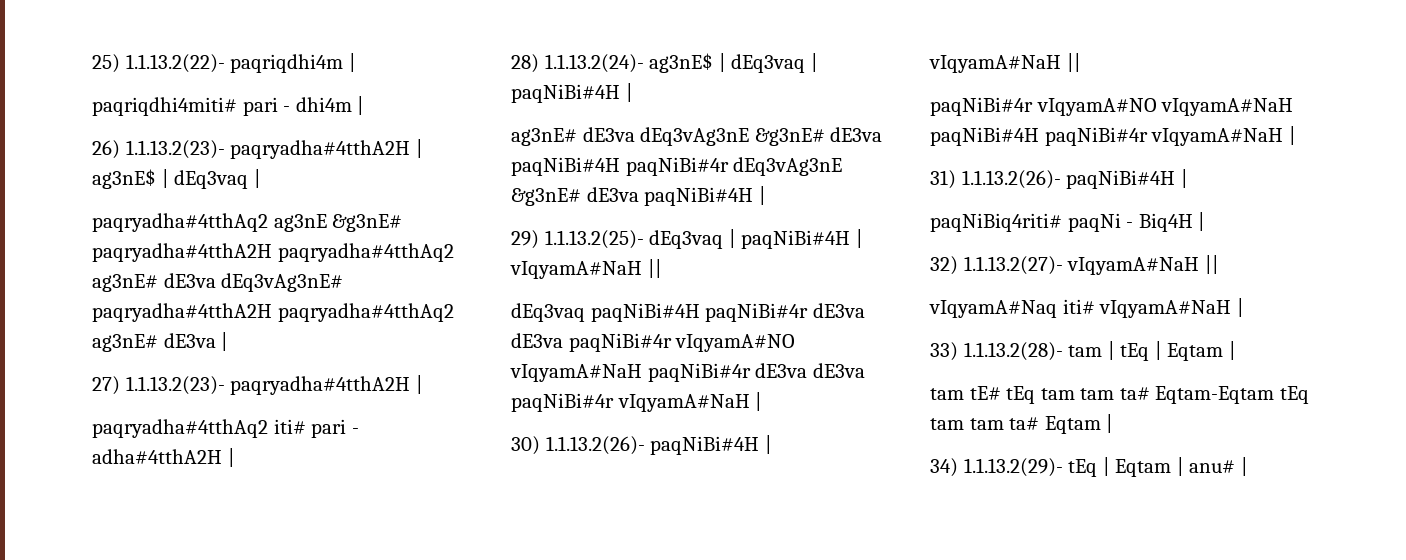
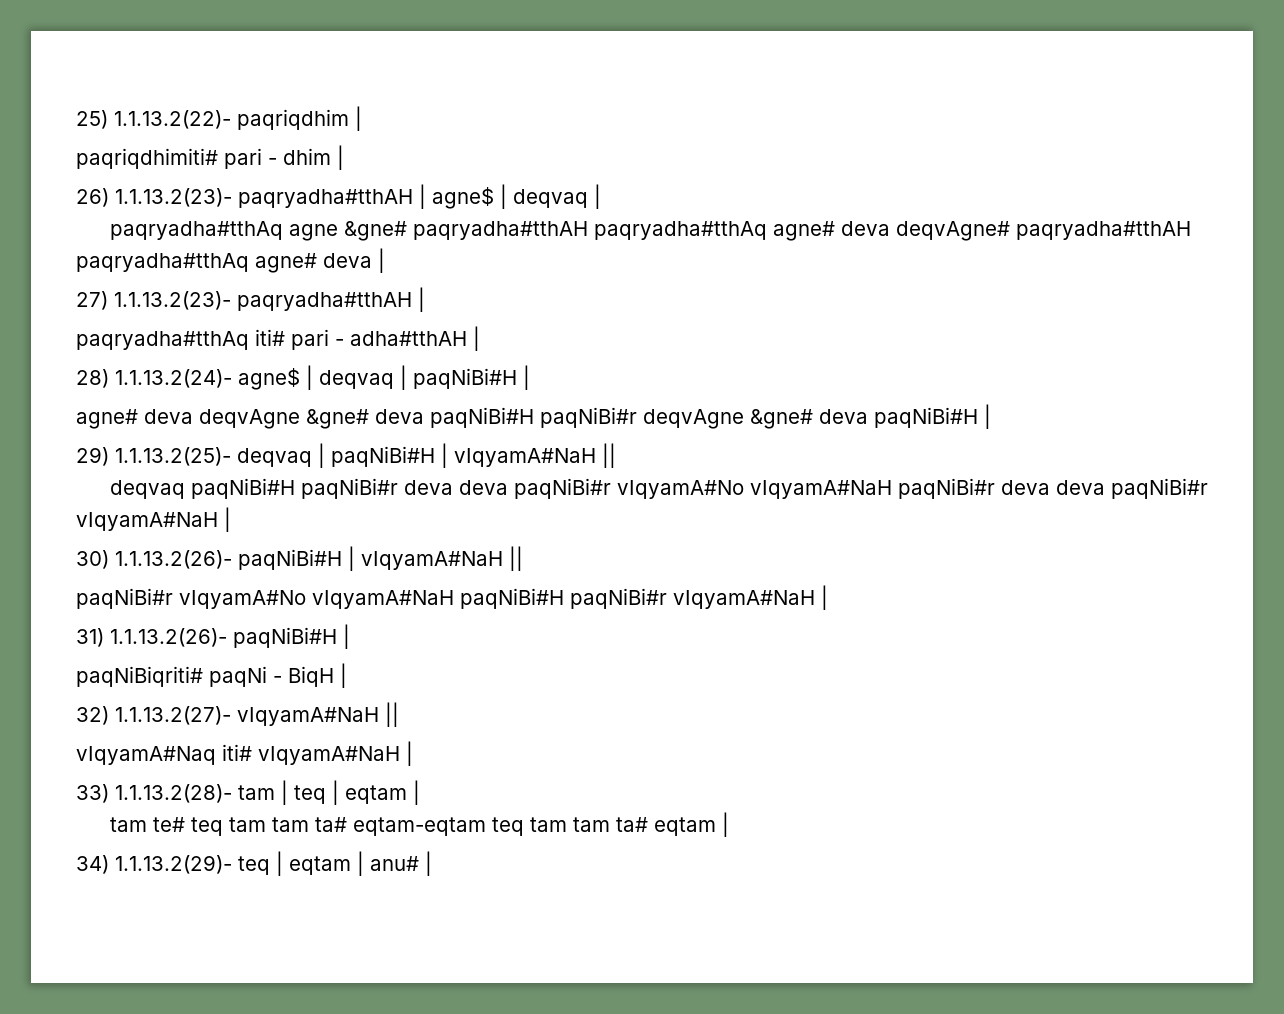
- 25) 1.1.13.2(22)- paqriqdhi4m |
- paqriqdhi4miti# pari - dhi4m |
+ 25) 1.1.13.2(22)- paqriqdhim |
+ paqriqdhimiti# pari - dhim |
- 26) 1.1.13.2(23)- paqryadha#4tthA2H | ag3nE$ | dEq3vaq |
- paqryadha#4tthAq2 ag3nE &g3nE# paqryadha#4tthA2H paqryadha#4tthAq2 ag3nE# dE3va dEq3vAg3nE# paqryadha#4tthA2H paqryadha#4tthAq2 ag3nE# dE3va |
+ 26) 1.1.13.2(23)- paqryadha#tthAH | agne$ | deqvaq |
+ paqryadha#tthAq agne &gne# paqryadha#tthAH paqryadha#tthAq agne# deva deqvAgne# paqryadha#tthAH paqryadha#tthAq agne# deva |
- 27) 1.1.13.2(23)- paqryadha#4tthA2H |
- paqryadha#4tthAq2 iti# pari - adha#4tthA2H |
+ 27) 1.1.13.2(23)- paqryadha#tthAH |
+ paqryadha#tthAq iti# pari - adha#tthAH |
- 28) 1.1.13.2(24)- ag3nE$ | dEq3vaq | paqNiBi#4H |
- ag3nE# dE3va dEq3vAg3nE &g3nE# dE3va paqNiBi#4H paqNiBi#4r dEq3vAg3nE &g3nE# dE3va paqNiBi#4H |
+ 28) 1.1.13.2(24)- agne$ | deqvaq | paqNiBi#H |
+ agne# deva deqvAgne &gne# deva paqNiBi#H paqNiBi#r deqvAgne &gne# deva paqNiBi#H |
- 29) 1.1.13.2(25)- dEq3vaq | paqNiBi#4H | vIqyamA#NaH ||
- dEq3vaq paqNiBi#4H paqNiBi#4r dE3va dE3va paqNiBi#4r vIqyamA#NO vIqyamA#NaH paqNiBi#4r dE3va dE3va paqNiBi#4r vIqyamA#NaH |
+ 29) 1.1.13.2(25)- deqvaq | paqNiBi#H | vIqyamA#NaH ||
+ deqvaq paqNiBi#H paqNiBi#r deva deva paqNiBi#r vIqyamA#No vIqyamA#NaH paqNiBi#r deva deva paqNiBi#r vIqyamA#NaH |
- 30) 1.1.13.2(26)- paqNiBi#4H | vIqyamA#NaH ||
- paqNiBi#4r vIqyamA#NO vIqyamA#NaH paqNiBi#4H paqNiBi#4r vIqyamA#NaH |
+ 30) 1.1.13.2(26)- paqNiBi#H | vIqyamA#NaH ||
+ paqNiBi#r vIqyamA#No vIqyamA#NaH paqNiBi#H paqNiBi#r vIqyamA#NaH |
- 31) 1.1.13.2(26)- paqNiBi#4H |
- paqNiBiq4riti# paqNi - Biq4H |
+ 31) 1.1.13.2(26)- paqNiBi#H |
+ paqNiBiqriti# paqNi - BiqH |
- 33) 1.1.13.2(28)- tam | tEq | Eqtam |
+ 33) 1.1.13.2(28)- tam | teq | eqtam |
- tam tE# tEq tam tam ta# Eqtam-Eqtam tEq tam tam ta# Eqtam |
+ tam te# teq tam tam ta# eqtam-eqtam teq tam tam ta# eqtam |
- 34) 1.1.13.2(29)- tEq | Eqtam | anu# |
+ 34) 1.1.13.2(29)- teq | eqtam | anu# |

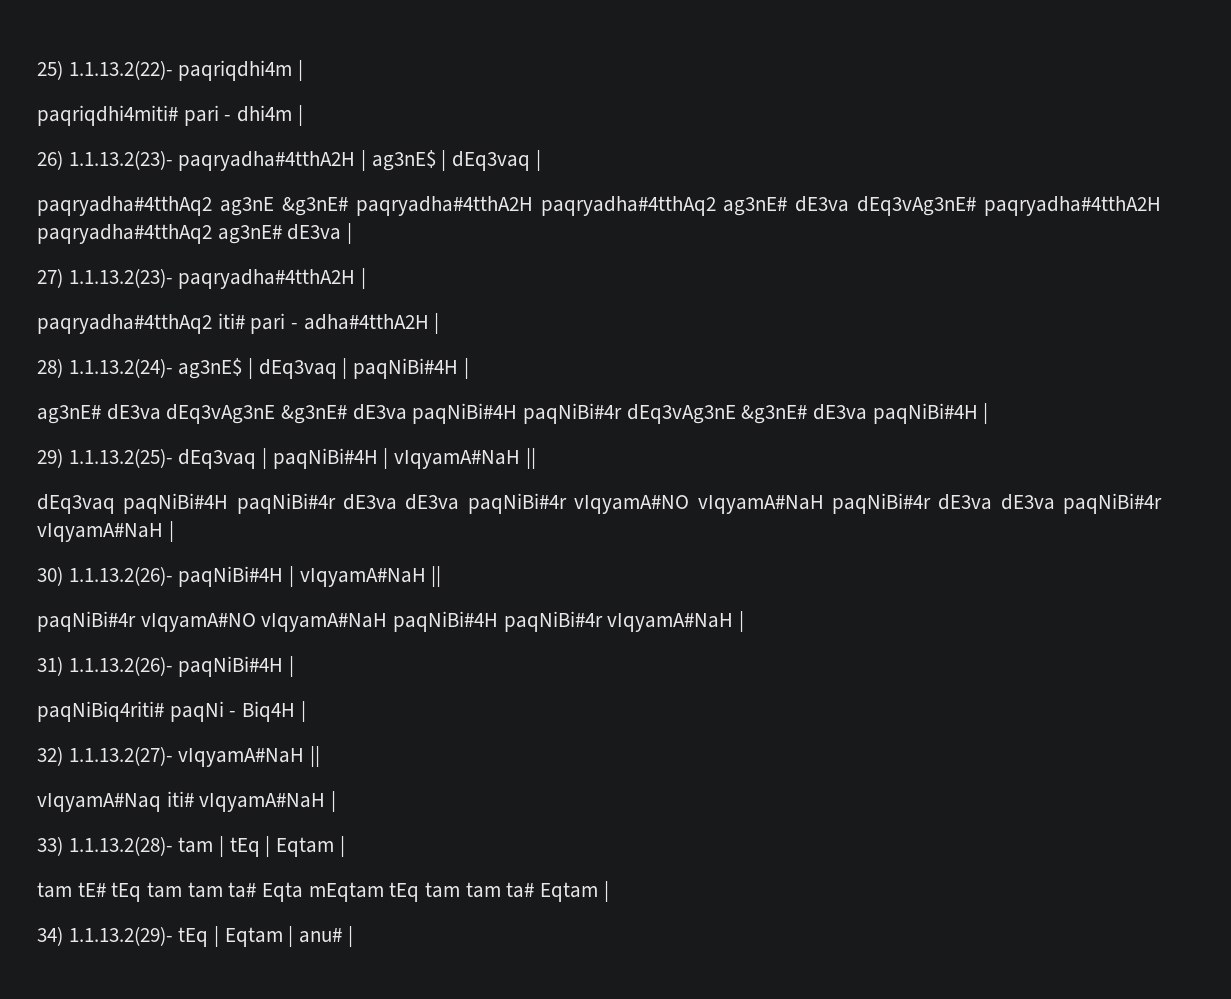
- 25) 1.1.13.2(22)- paqriqdhim |
- paqriqdhimiti# pari - dhim |
+ 25) 1.1.13.2(22)- paqriqdhi4m |
+ paqriqdhi4miti# pari - dhi4m |
- 26) 1.1.13.2(23)- paqryadha#tthAH | agne$ | deqvaq |
- paqryadha#tthAq agne &gne# paqryadha#tthAH paqryadha#tthAq agne# deva deqvAgne# paqryadha#tthAH paqryadha#tthAq agne# deva |
+ 26) 1.1.13.2(23)- paqryadha#4tthA2H | ag3nE$ | dEq3vaq |
+ paqryadha#4tthAq2 ag3nE &g3nE# paqryadha#4tthA2H paqryadha#4tthAq2 ag3nE# dE3va dEq3vAg3nE# paqryadha#4tthA2H paqryadha#4tthAq2 ag3nE# dE3va |
- 27) 1.1.13.2(23)- paqryadha#tthAH |
- paqryadha#tthAq iti# pari - adha#tthAH |
+ 27) 1.1.13.2(23)- paqryadha#4tthA2H |
+ paqryadha#4tthAq2 iti# pari - adha#4tthA2H |
- 28) 1.1.13.2(24)- agne$ | deqvaq | paqNiBi#H |
- agne# deva deqvAgne &gne# deva paqNiBi#H paqNiBi#r deqvAgne &gne# deva paqNiBi#H |
+ 28) 1.1.13.2(24)- ag3nE$ | dEq3vaq | paqNiBi#4H |
+ ag3nE# dE3va dEq3vAg3nE &g3nE# dE3va paqNiBi#4H paqNiBi#4r dEq3vAg3nE &g3nE# dE3va paqNiBi#4H |
- 29) 1.1.13.2(25)- deqvaq | paqNiBi#H | vIqyamA#NaH ||
- deqvaq paqNiBi#H paqNiBi#r deva deva paqNiBi#r vIqyamA#No vIqyamA#NaH paqNiBi#r deva deva paqNiBi#r vIqyamA#NaH |
+ 29) 1.1.13.2(25)- dEq3vaq | paqNiBi#4H | vIqyamA#NaH ||
+ dEq3vaq paqNiBi#4H paqNiBi#4r dE3va dE3va paqNiBi#4r vIqyamA#NO vIqyamA#NaH paqNiBi#4r dE3va dE3va paqNiBi#4r vIqyamA#NaH |
- 30) 1.1.13.2(26)- paqNiBi#H | vIqyamA#NaH ||
- paqNiBi#r vIqyamA#No vIqyamA#NaH paqNiBi#H paqNiBi#r vIqyamA#NaH |
+ 30) 1.1.13.2(26)- paqNiBi#4H | vIqyamA#NaH ||
+ paqNiBi#4r vIqyamA#NO vIqyamA#NaH paqNiBi#4H paqNiBi#4r vIqyamA#NaH |
- 31) 1.1.13.2(26)- paqNiBi#H |
- paqNiBiqriti# paqNi - BiqH |
+ 31) 1.1.13.2(26)- paqNiBi#4H |
+ paqNiBiq4riti# paqNi - Biq4H |
- 33) 1.1.13.2(28)- tam | teq | eqtam |
+ 33) 1.1.13.2(28)- tam | tEq | Eqtam |
- tam te# teq tam tam ta# eqtam-eqtam teq tam tam ta# eqtam |
+ tam tE# tEq tam tam ta# Eqta mEqtam tEq tam tam ta# Eqtam |
- 34) 1.1.13.2(29)- teq | eqtam | anu# |
+ 34) 1.1.13.2(29)- tEq | Eqtam | anu# |

